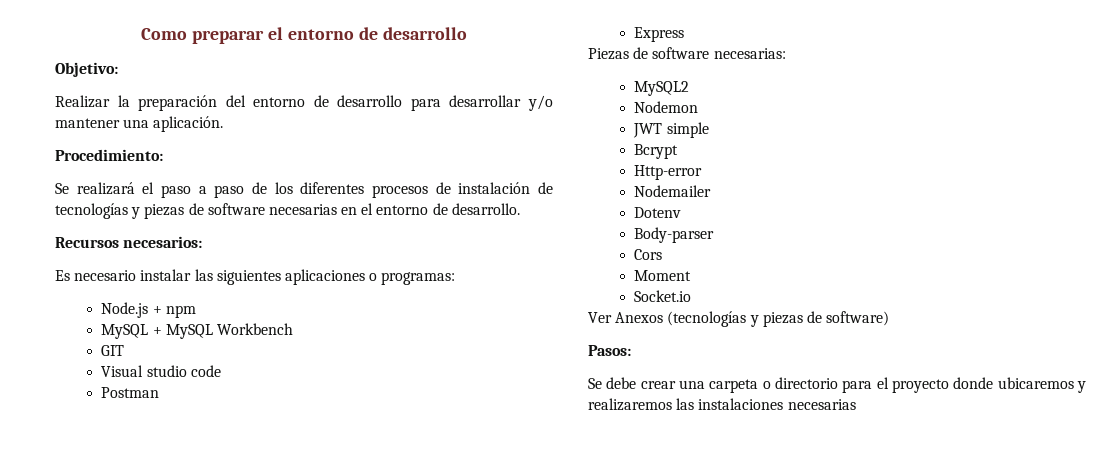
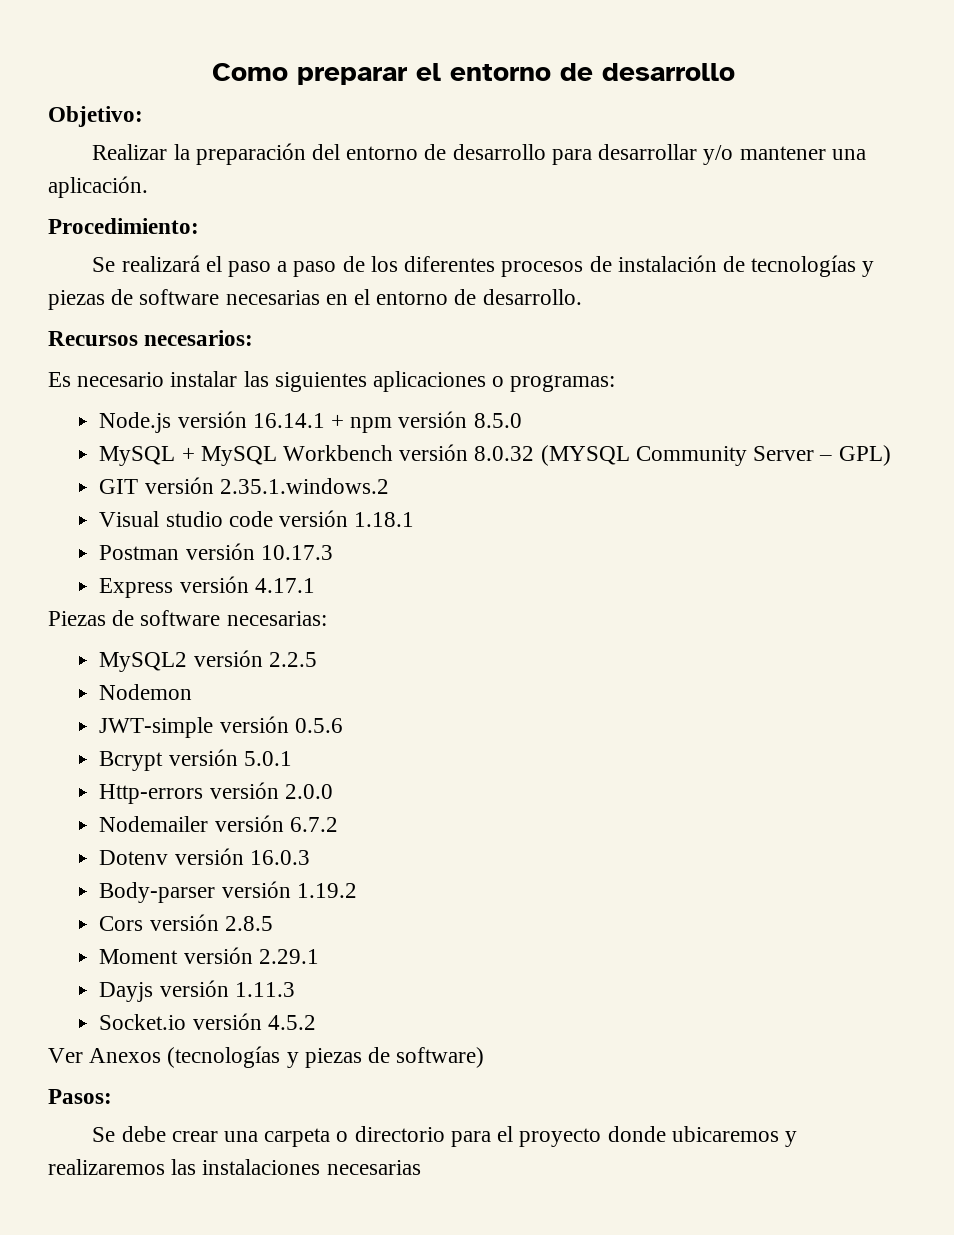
- Node.js + npm
+ Node.js versión 16.14.1 + npm versión 8.5.0
- MySQL + MySQL Workbench
+ MySQL + MySQL Workbench versión 8.0.32 (MYSQL Community Server – GPL)
- GIT
+ GIT versión 2.35.1.windows.2
- Visual studio code
+ Visual studio code versión 1.18.1
- Postman
+ Postman versión 10.17.3
- Express
+ Express versión 4.17.1
- MySQL2
+ MySQL2 versión 2.2.5
- JWT simple
- Bcrypt
- Http-error
+ JWT-simple versión 0.5.6
+ Bcrypt versión 5.0.1
+ Http-errors versión 2.0.0
- Nodemailer
+ Nodemailer versión 6.7.2
- Dotenv
+ Dotenv versión 16.0.3
- Body-parser
+ Body-parser versión 1.19.2
- Cors
+ Cors versión 2.8.5
- Moment
+ Moment versión 2.29.1
+ Dayjs versión 1.11.3
- Socket.io
+ Socket.io versión 4.5.2

